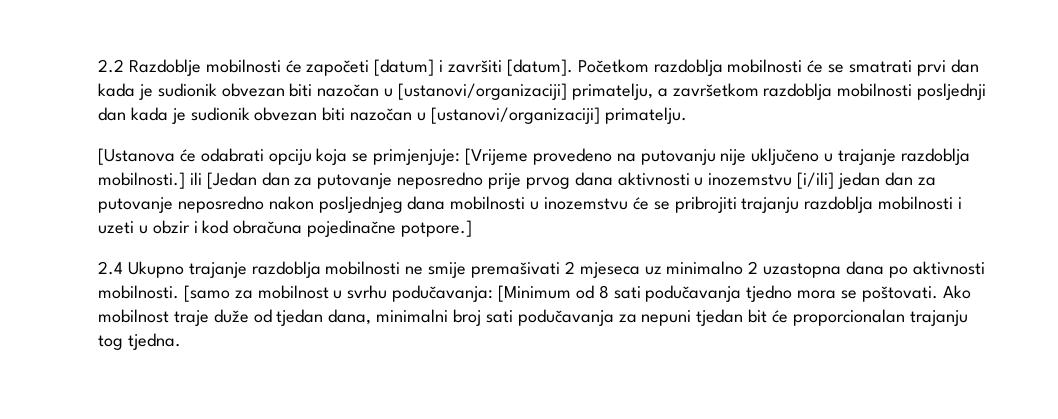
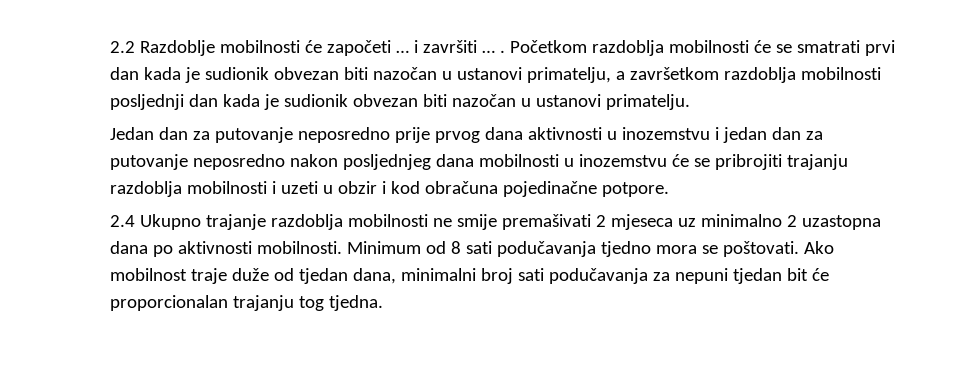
- 2.2 Razdoblje mobilnosti će započeti [datum] i završiti [datum].
+ 2.2 Razdoblje mobilnosti će započeti … i završiti … .
- Početkom razdoblja mobilnosti će se smatrati prvi dan kada je sudionik obvezan biti nazočan u [ustanovi/organizaciji] primatelju, a završetkom razdoblja mobilnosti posljednji dan kada je sudionik obvezan biti nazočan u [ustanovi/organizaciji] primatelju.
+ Početkom razdoblja mobilnosti će se smatrati prvi dan kada je sudionik obvezan biti nazočan u ustanovi primatelju, a završetkom razdoblja mobilnosti posljednji dan kada je sudionik obvezan biti nazočan u ustanovi primatelju.
- [Ustanova će odabrati opciju koja se primjenjuje: [Vrijeme provedeno na putovanju nije uključeno u trajanje razdoblja mobilnosti.] ili [Jedan dan za putovanje neposredno prije prvog dana aktivnosti u inozemstvu [i/ili] jedan dan za putovanje neposredno nakon posljednjeg dana mobilnosti u inozemstvu će se pribrojiti trajanju razdoblja mobilnosti i uzeti u obzir i kod obračuna pojedinačne potpore.]
+ Jedan dan za putovanje neposredno prije prvog dana aktivnosti u inozemstvu i jedan dan za putovanje neposredno nakon posljednjeg dana mobilnosti u inozemstvu će se pribrojiti trajanju razdoblja mobilnosti i uzeti u obzir i kod obračuna pojedinačne potpore.
- [samo za mobilnost u svrhu podučavanja: [Minimum od 8 sati podučavanja tjedno mora se poštovati.
+ Minimum od 8 sati podučavanja tjedno mora se poštovati.

